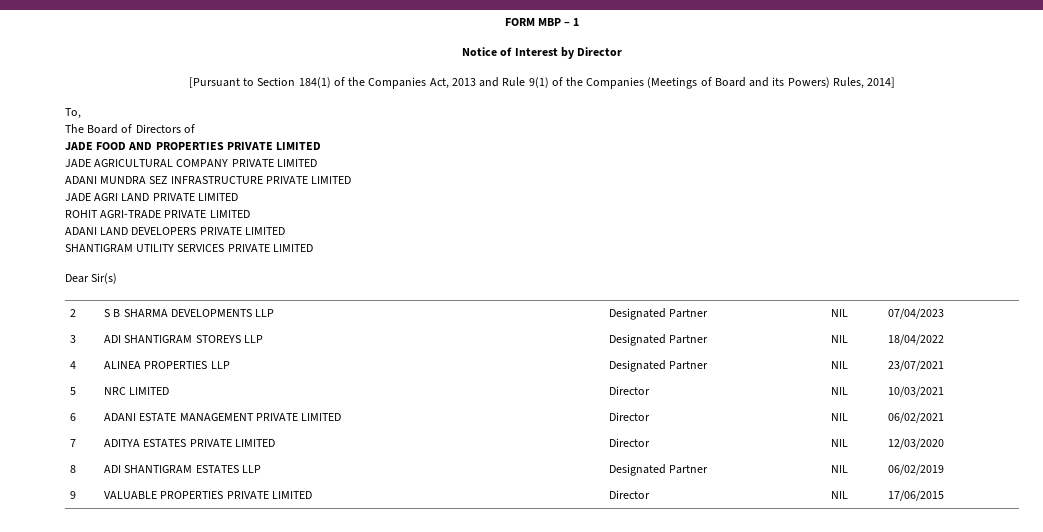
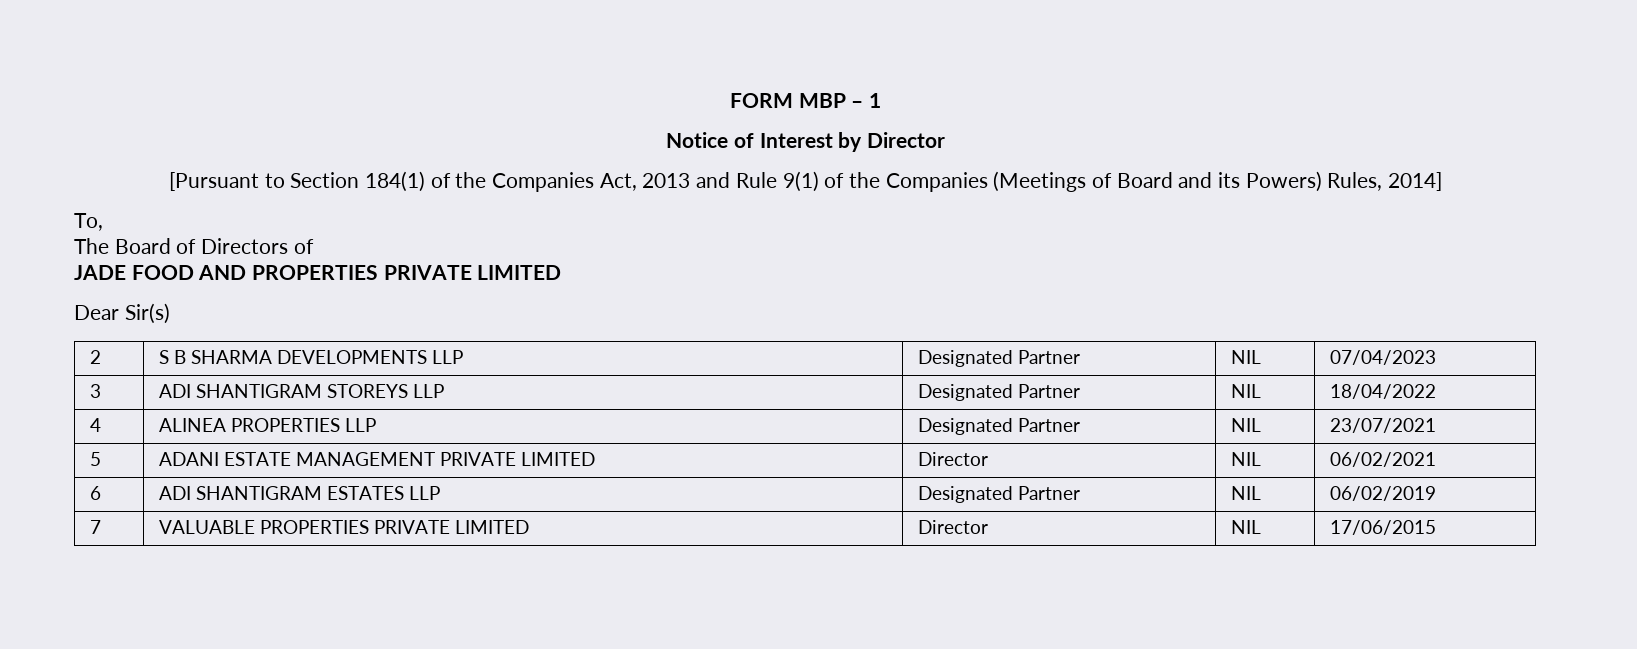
- JADE AGRICULTURAL COMPANY PRIVATE LIMITED
- ADANI MUNDRA SEZ INFRASTRUCTURE PRIVATE LIMITED
- JADE AGRI LAND PRIVATE LIMITED
- ROHIT AGRI-TRADE PRIVATE LIMITED
- ADANI LAND DEVELOPERS PRIVATE LIMITED
- SHANTIGRAM UTILITY SERVICES PRIVATE LIMITED
- 5 | NRC LIMITED | Director | NIL | 10/03/2021
- 6 | ADANI ESTATE MANAGEMENT PRIVATE LIMITED | Director | NIL | 06/02/2021
+ 5 | ADANI ESTATE MANAGEMENT PRIVATE LIMITED | Director | NIL | 06/02/2021
- 7 | ADITYA ESTATES PRIVATE LIMITED | Director | NIL | 12/03/2020
- 8 | ADI SHANTIGRAM ESTATES LLP | Designated Partner | NIL | 06/02/2019
+ 6 | ADI SHANTIGRAM ESTATES LLP | Designated Partner | NIL | 06/02/2019
- 9 | VALUABLE PROPERTIES PRIVATE LIMITED | Director | NIL | 17/06/2015
+ 7 | VALUABLE PROPERTIES PRIVATE LIMITED | Director | NIL | 17/06/2015

